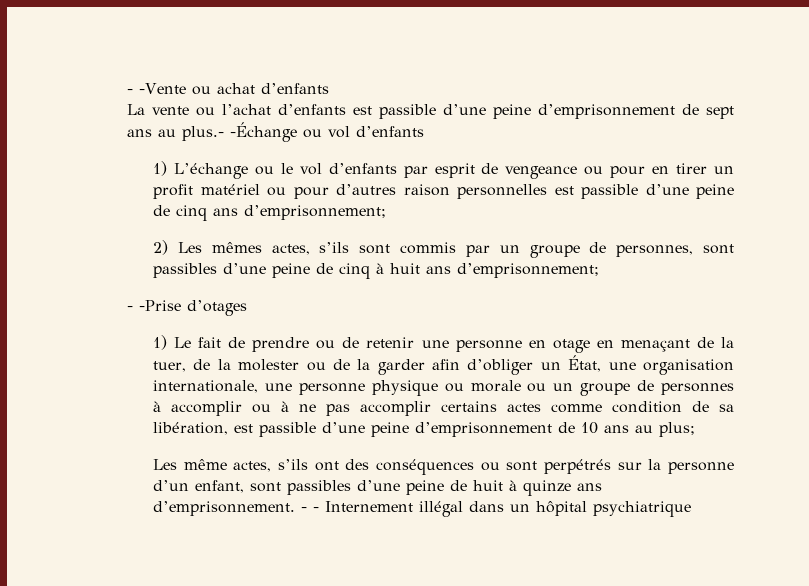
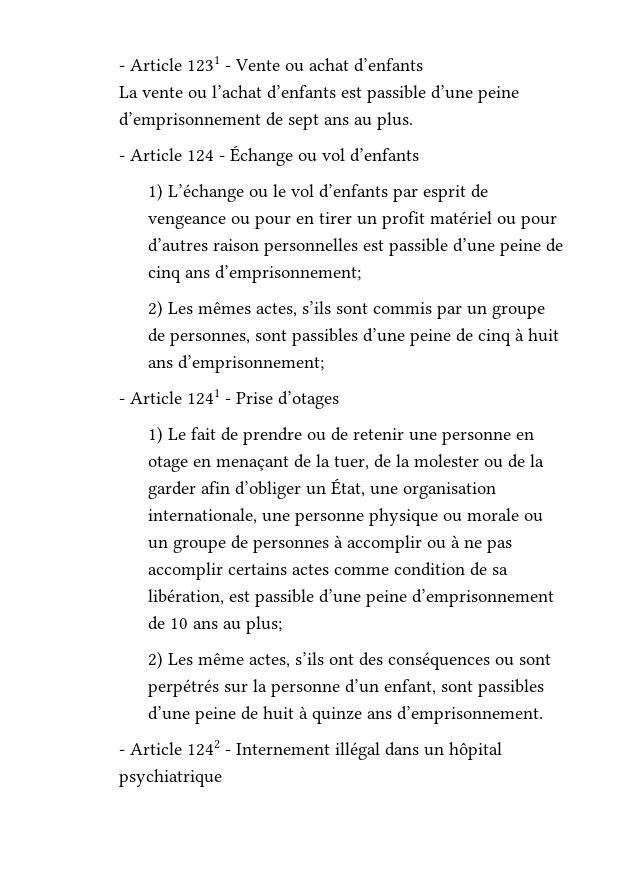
- - -Vente ou achat d’enfants
+ - Article 1231 - Vente ou achat d’enfants
- La vente ou l’achat d’enfants est passible d’une peine d’emprisonnement de sept ans au plus.- -Échange ou vol d’enfants
+ La vente ou l’achat d’enfants est passible d’une peine d’emprisonnement de sept ans au plus.
+ - Article 124 - Échange ou vol d’enfants
- - -Prise d’otages
+ - Article 1241 - Prise d’otages
- Les même actes, s’ils ont des conséquences ou sont perpétrés sur la personne d’un enfant, sont passibles d’une peine de huit à quinze ans d’emprisonnement. - - Internement illégal dans un hôpital psychiatrique
+ 2) Les même actes, s’ils ont des conséquences ou sont perpétrés sur la personne d’un enfant, sont passibles d’une peine de huit à quinze ans d’emprisonnement.
+ - Article 1242 - Internement illégal dans un hôpital psychiatrique

